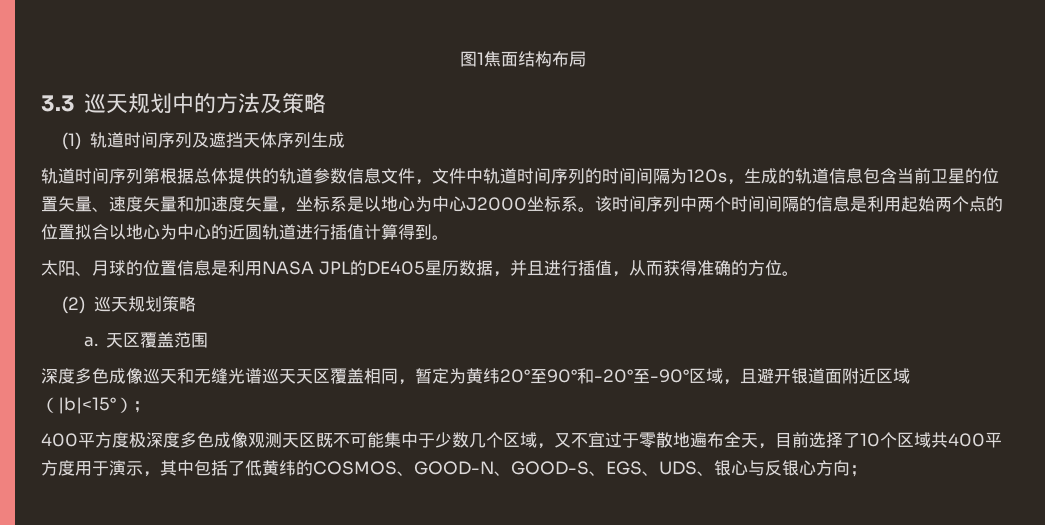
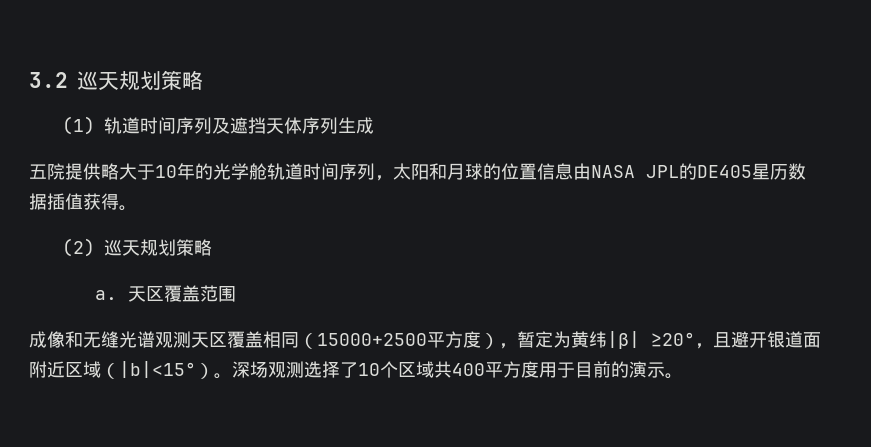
- 图1焦面结构布局
- 3.3巡天规划中的方法及策略
+ 3.2巡天规划策略
- 轨道时间序列第根据总体提供的轨道参数信息文件，文件中轨道时间序列的时间间隔为120s，生成的轨道信息包含当前卫星的位置矢量、速度矢量和加速度矢量，坐标系是以地心为中心J2000坐标系。该时间序列中两个时间间隔的信息是利用起始两个点的位置拟合以地心为中心的近圆轨道进行插值计算得到。
- 太阳、月球的位置信息是利用NASA JPL的DE405星历数据，并且进行插值，从而获得准确的方位。
+ 五院提供略大于10年的光学舱轨道时间序列，太阳和月球的位置信息由NASA JPL的DE405星历数据插值获得。
- 深度多色成像巡天和无缝光谱巡天天区覆盖相同，暂定为黄纬20°至90°和-20°至-90°区域，且避开银道面附近区域（|b|<15°）；
- 400平方度极深度多色成像观测天区既不可能集中于少数几个区域，又不宜过于零散地遍布全天，目前选择了10个区域共400平方度用于演示，其中包括了低黄纬的COSMOS、GOOD-N、GOOD-S、EGS、UDS、银心与反银心方向；
+ 成像和无缝光谱观测天区覆盖相同（15000+2500平方度），暂定为黄纬|β| ≥20°，且避开银道面附近区域（|b|<15°）。深场观测选择了10个区域共400平方度用于目前的演示。

